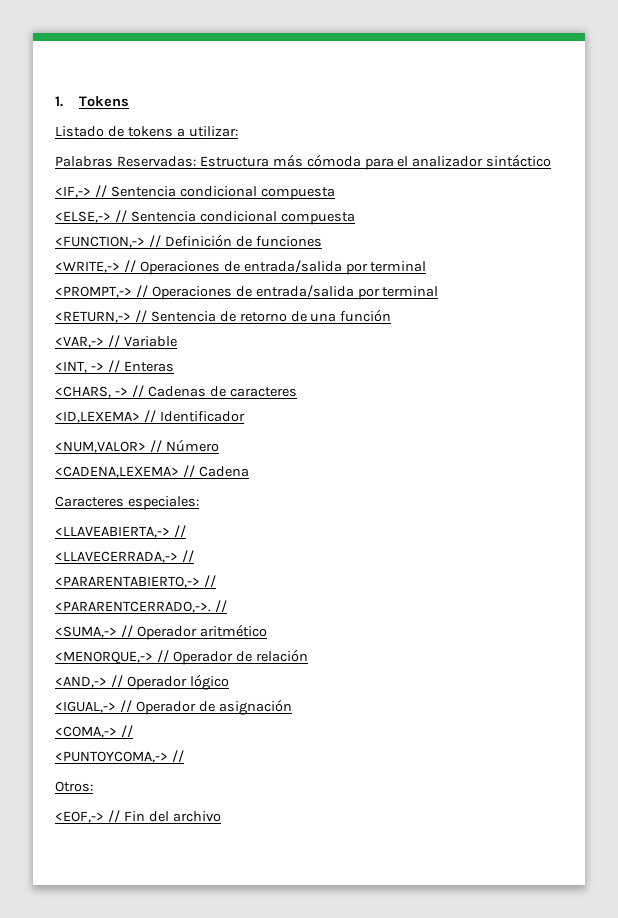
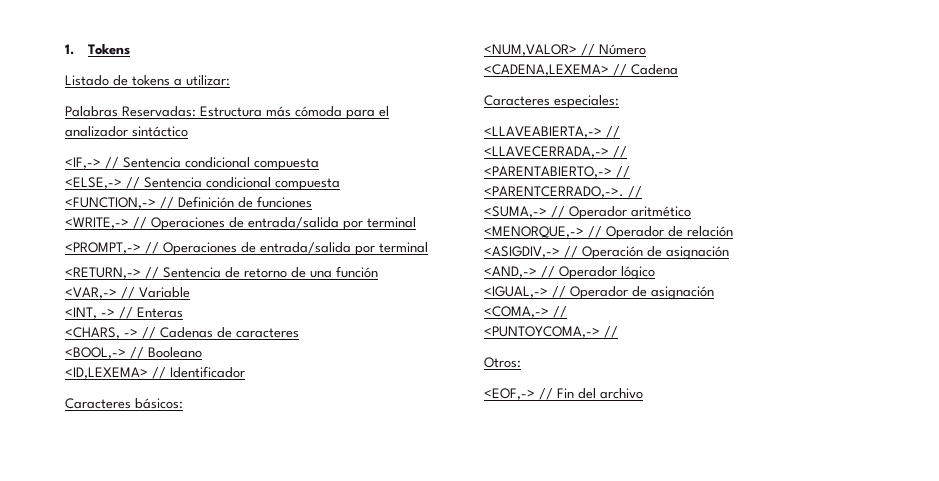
+ <BOOL,-> // Booleano
+ Caracteres básicos:
- <PARARENTABIERTO,-> //
- <PARARENTCERRADO,->.
+ <PARENTABIERTO,-> //
+ <PARENTCERRADO,->.
+ <ASIGDIV,-> // Operación de asignación

